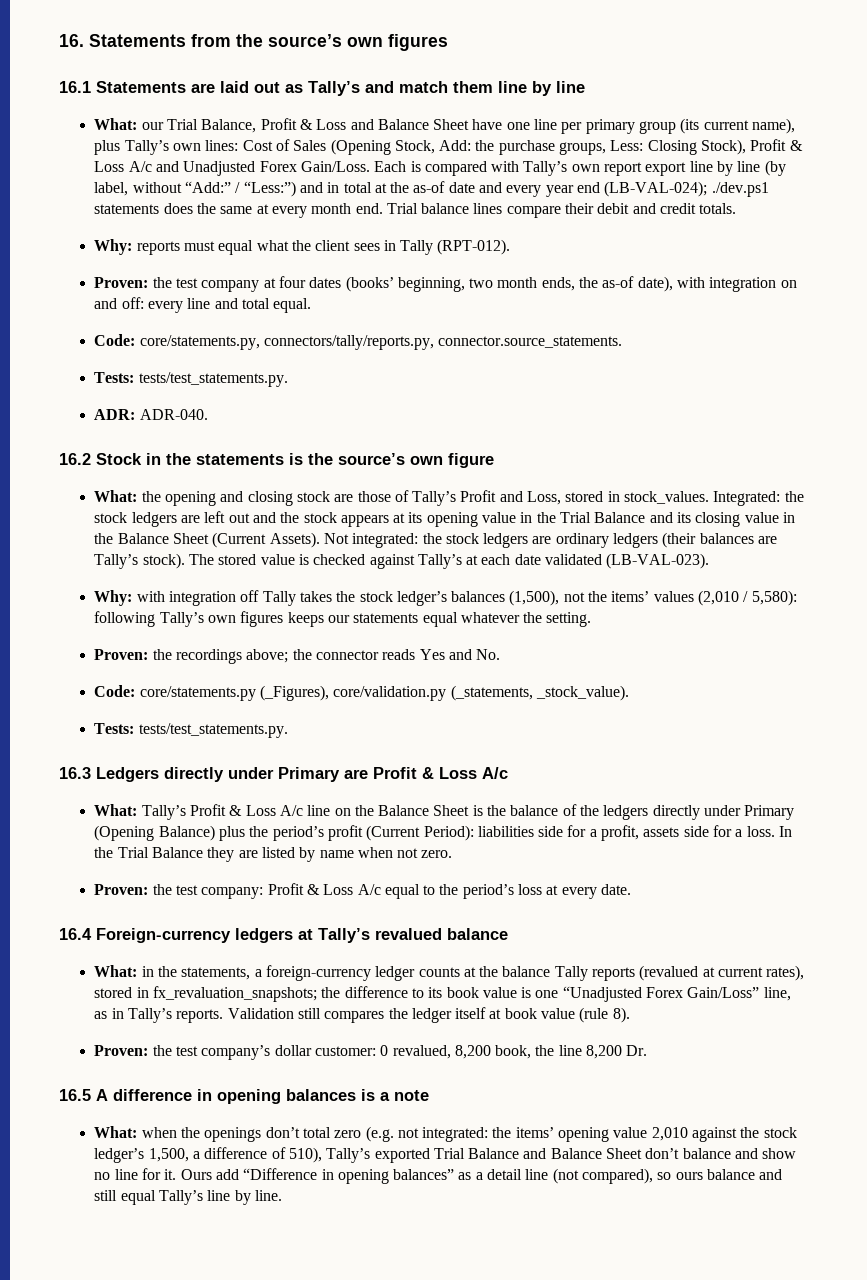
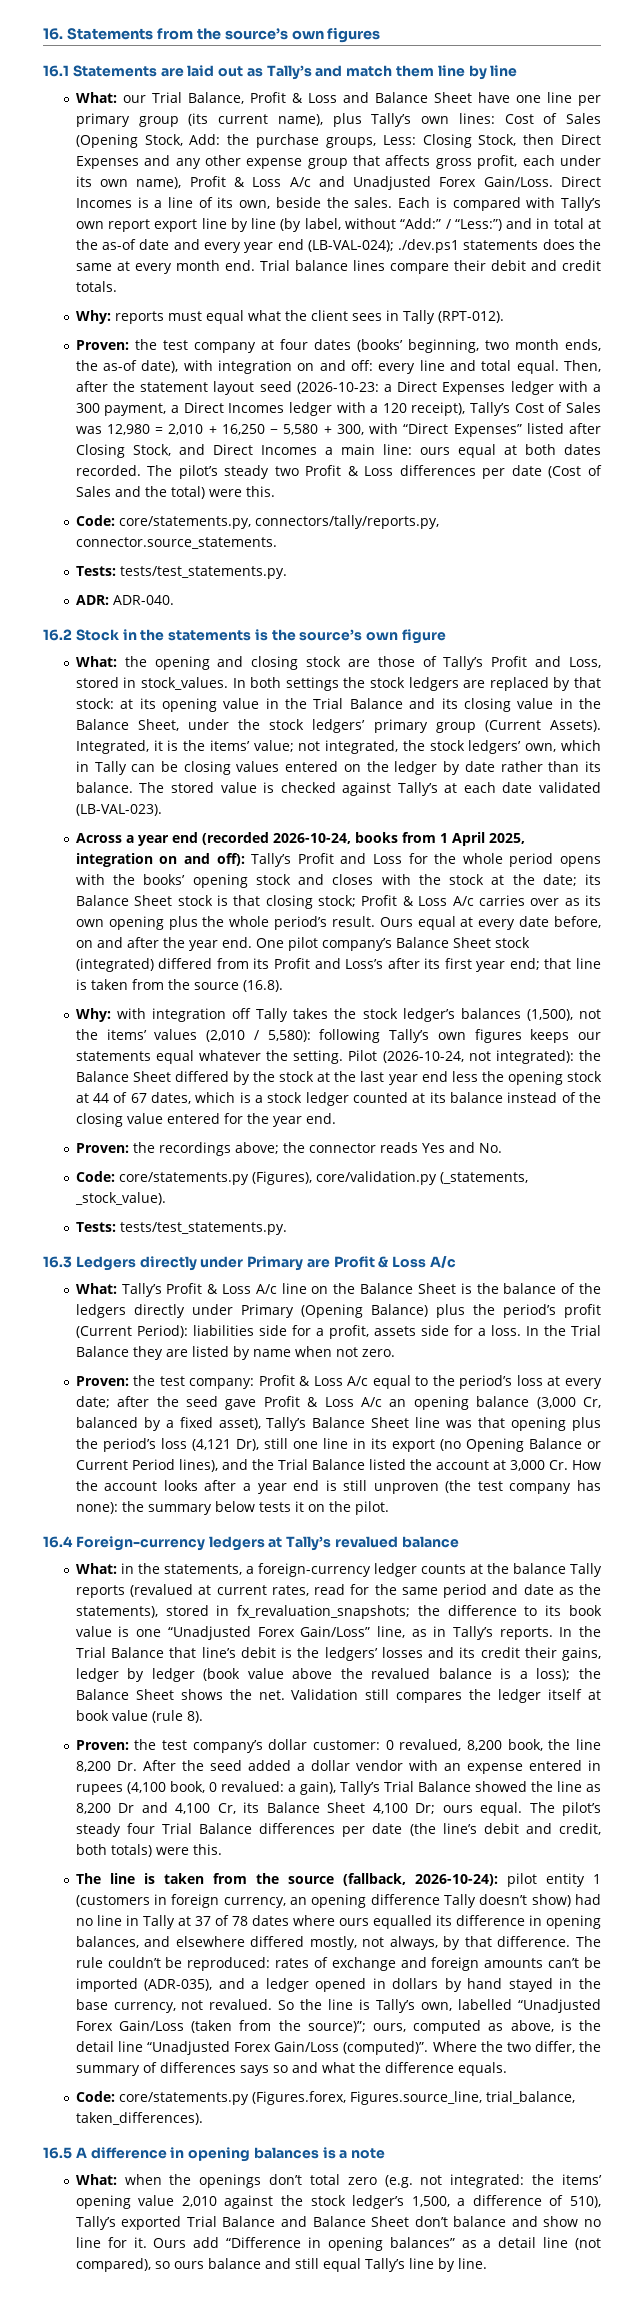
- What: our Trial Balance, Profit & Loss and Balance Sheet have one line per primary group (its current name), plus Tally’s own lines: Cost of Sales (Opening Stock, Add: the purchase groups, Less: Closing Stock), Profit & Loss A/c and Unadjusted Forex Gain/Loss.
+ What: our Trial Balance, Profit & Loss and Balance Sheet have one line per primary group (its current name), plus Tally’s own lines: Cost of Sales (Opening Stock, Add: the purchase groups, Less: Closing Stock, then Direct Expenses and any other expense group that affects gross profit, each under its own name), Profit & Loss A/c and Unadjusted Forex Gain/Loss.
+ Direct Incomes is a line of its own, beside the sales.
+ Then, after the statement layout seed (2026-10-23: a Direct Expenses ledger with a 300 payment, a Direct Incomes ledger with a 120 receipt), Tally’s Cost of Sales was 12,980 = 2,010 + 16,250 − 5,580 + 300, with “Direct Expenses” listed after Closing Stock, and Direct Incomes a main line: ours equal at both dates recorded. The pilot’s steady two Profit & Loss differences per date (Cost of Sales and the total) were this.
- Integrated: the stock ledgers are left out and the stock appears at its opening value in the Trial Balance and its closing value in the Balance Sheet (Current Assets). Not integrated: the stock ledgers are ordinary ledgers (their balances are Tally’s stock).
+ In both settings the stock ledgers are replaced by that stock: at its opening value in the Trial Balance and its closing value in the Balance Sheet, under the stock ledgers’ primary group (Current Assets). Integrated, it is the items’ value; not integrated, the stock ledgers’ own, which in Tally can be closing values entered on the ledger by date rather than its balance.
+ Across a year end (recorded 2026-10-24, books from 1 April 2025, integration on and off): Tally’s Profit and Loss for the whole period opens with the books’ opening stock and closes with the stock at the date; its Balance Sheet stock is that closing stock; Profit & Loss A/c carries over as its own opening plus the whole period’s result. Ours equal at every date before, on and after the year end. One pilot company’s Balance Sheet stock (integrated) differed from its Profit and Loss’s after its first year end; that line is taken from the source (16.8).
+ Pilot (2026-10-24, not integrated): the Balance Sheet differed by the stock at the last year end less the opening stock at 44 of 67 dates, which is a stock ledger counted at its balance instead of the closing value entered for the year end.
- Code: core/statements.py (_Figures), core/validation.py (_statements, _stock_value).
+ Code: core/statements.py (Figures), core/validation.py (_statements, _stock_value).
- Proven: the test company: Profit & Loss A/c equal to the period’s loss at every date.
+ Proven: the test company: Profit & Loss A/c equal to the period’s loss at every date; after the seed gave Profit & Loss A/c an opening balance (3,000 Cr, balanced by a fixed asset), Tally’s Balance Sheet line was that opening plus the period’s loss (4,121 Dr), still one line in its export (no Opening Balance or Current Period lines), and the Trial Balance listed the account at 3,000 Cr. How the account looks after a year end is still unproven (the test company has none): the summary below tests it on the pilot.
- What: in the statements, a foreign-currency ledger counts at the balance Tally reports (revalued at current rates), stored in fx_revaluation_snapshots; the difference to its book value is one “Unadjusted Forex Gain/Loss” line, as in Tally’s reports.
+ What: in the statements, a foreign-currency ledger counts at the balance Tally reports (revalued at current rates, read for the same period and date as the statements), stored in fx_revaluation_snapshots; the difference to its book value is one “Unadjusted Forex Gain/Loss” line, as in Tally’s reports.
+ In the Trial Balance that line’s debit is the ledgers’ losses and its credit their gains, ledger by ledger (book value above the revalued balance is a loss); the Balance Sheet shows the net.
- Proven: the test company’s dollar customer: 0 revalued, 8,200 book, the line 8,200 Dr.
+ Proven: the test company’s dollar customer: 0 revalued, 8,200 book, the line 8,200 Dr. After the seed added a dollar vendor with an expense entered in rupees (4,100 book, 0 revalued: a gain), Tally’s Trial Balance showed the line as 8,200 Dr and 4,100 Cr, its Balance Sheet 4,100 Dr; ours equal. The pilot’s steady four Trial Balance differences per date (the line’s debit and credit, both totals) were this.
+ The line is taken from the source (fallback, 2026-10-24): pilot entity 1 (customers in foreign currency, an opening difference Tally doesn’t show) had no line in Tally at 37 of 78 dates where ours equalled its difference in opening balances, and elsewhere differed mostly, not always, by that difference. The rule couldn’t be reproduced: rates of exchange and foreign amounts can’t be imported (ADR-035), and a ledger opened in dollars by hand stayed in the base currency, not revalued. So the line is Tally’s own, labelled “Unadjusted Forex Gain/Loss (taken from the source)”; ours, computed as above, is the detail line “Unadjusted Forex Gain/Loss (computed)”. Where the two differ, the summary of differences says so and what the difference equals.
+ Code: core/statements.py (Figures.forex, Figures.source_line, trial_balance, taken_differences).

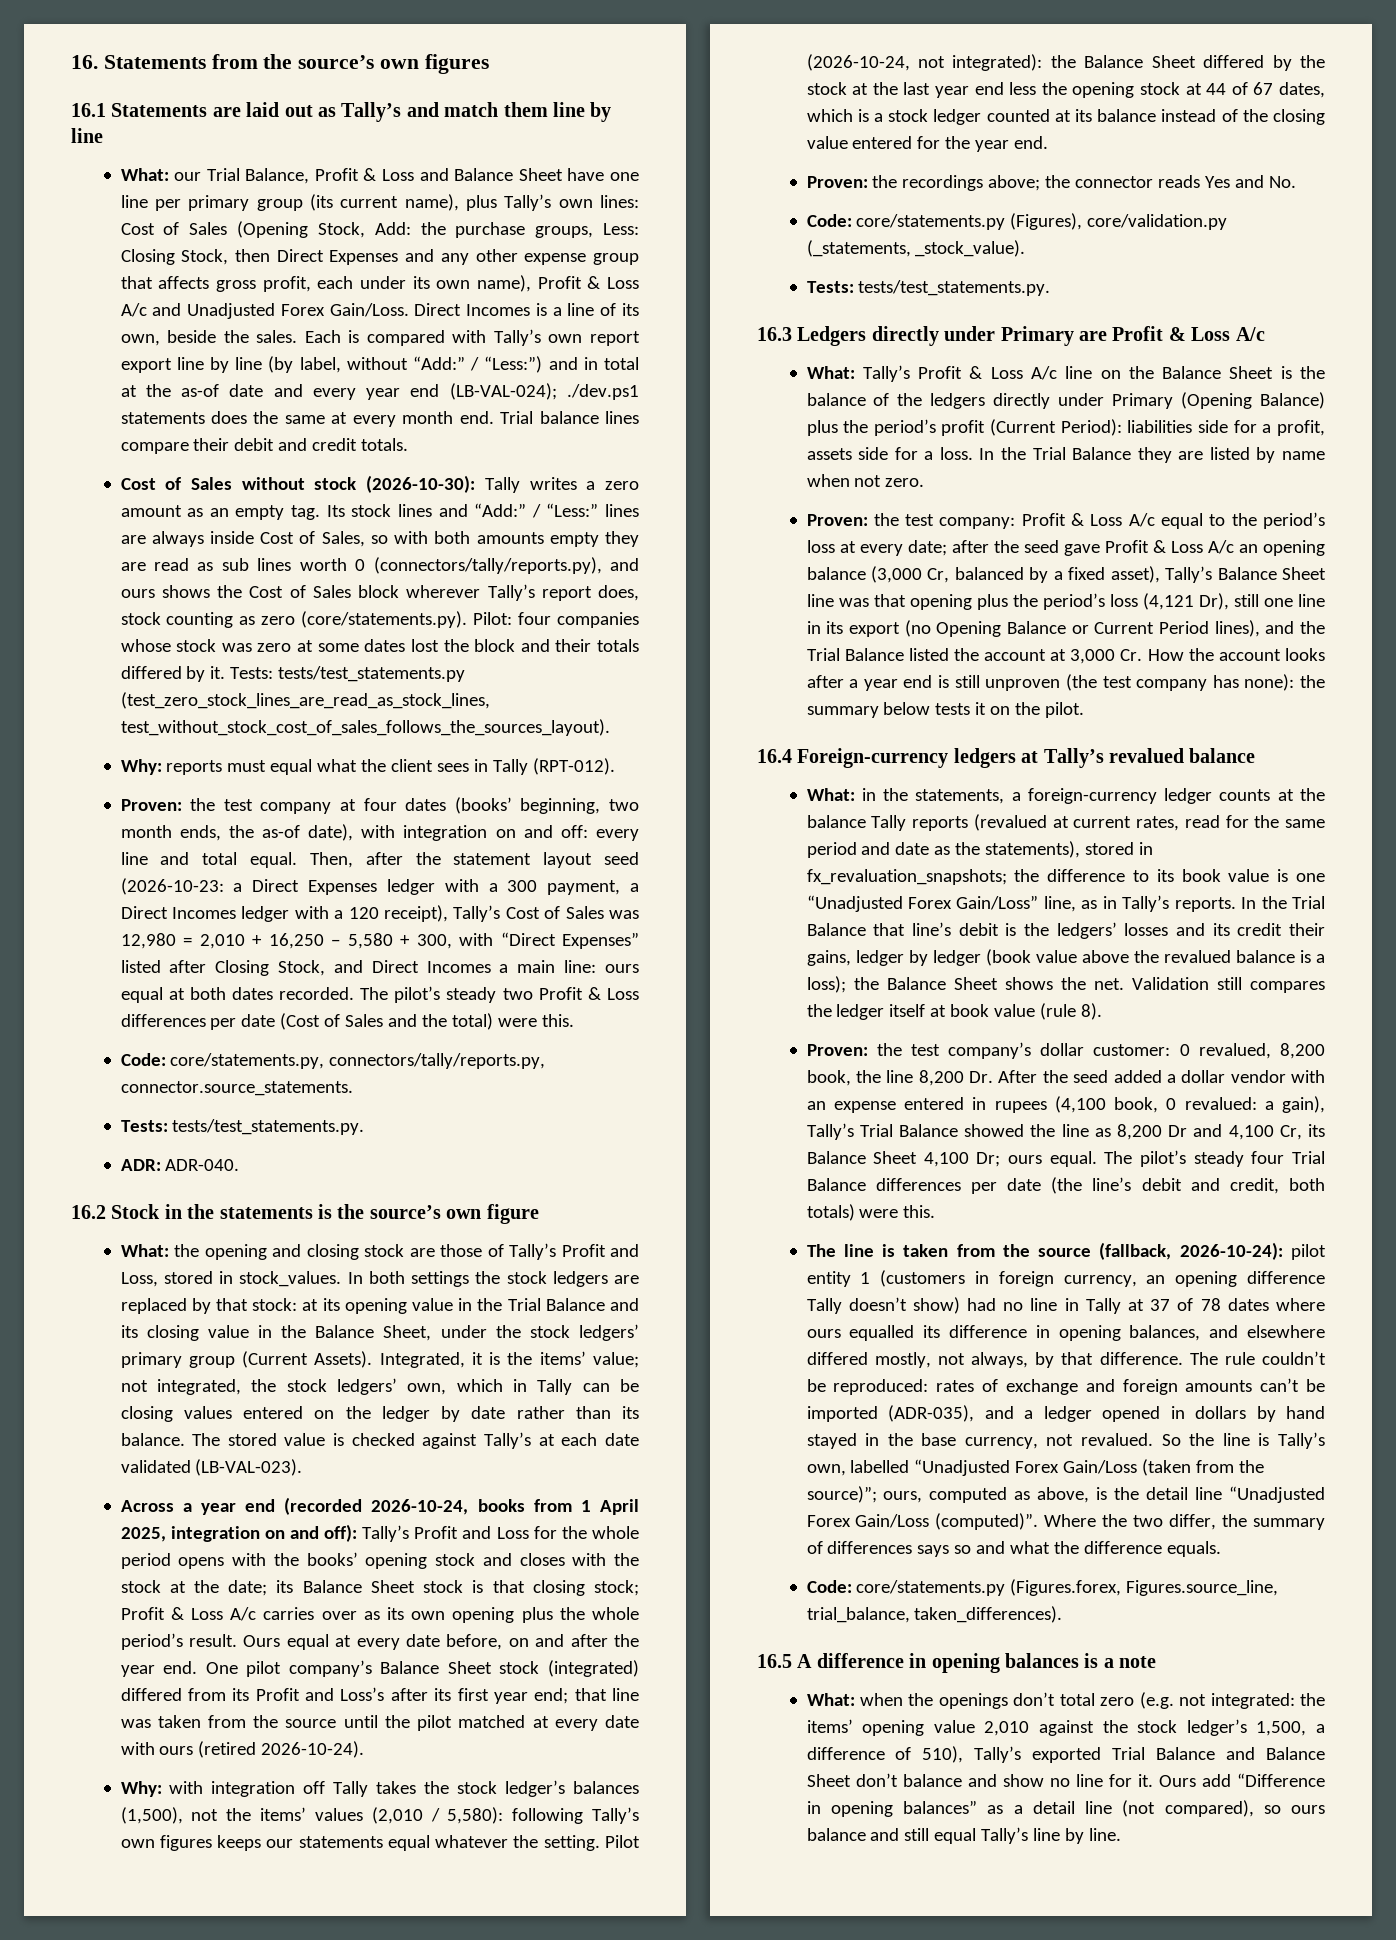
+ Cost of Sales without stock (2026-10-30): Tally writes a zero amount as an empty tag. Its stock lines and “Add:” / “Less:” lines are always inside Cost of Sales, so with both amounts empty they are read as sub lines worth 0 (connectors/tally/reports.py), and ours shows the Cost of Sales block wherever Tally’s report does, stock counting as zero (core/statements.py). Pilot: four companies whose stock was zero at some dates lost the block and their totals differed by it. Tests: tests/test_statements.py (test_zero_stock_lines_are_read_as_stock_lines, test_without_stock_cost_of_sales_follows_the_sources_layout).
- One pilot company’s Balance Sheet stock (integrated) differed from its Profit and Loss’s after its first year end; that line is taken from the source (16.8).
+ One pilot company’s Balance Sheet stock (integrated) differed from its Profit and Loss’s after its first year end; that line was taken from the source until the pilot matched at every date with ours (retired 2026-10-24).

